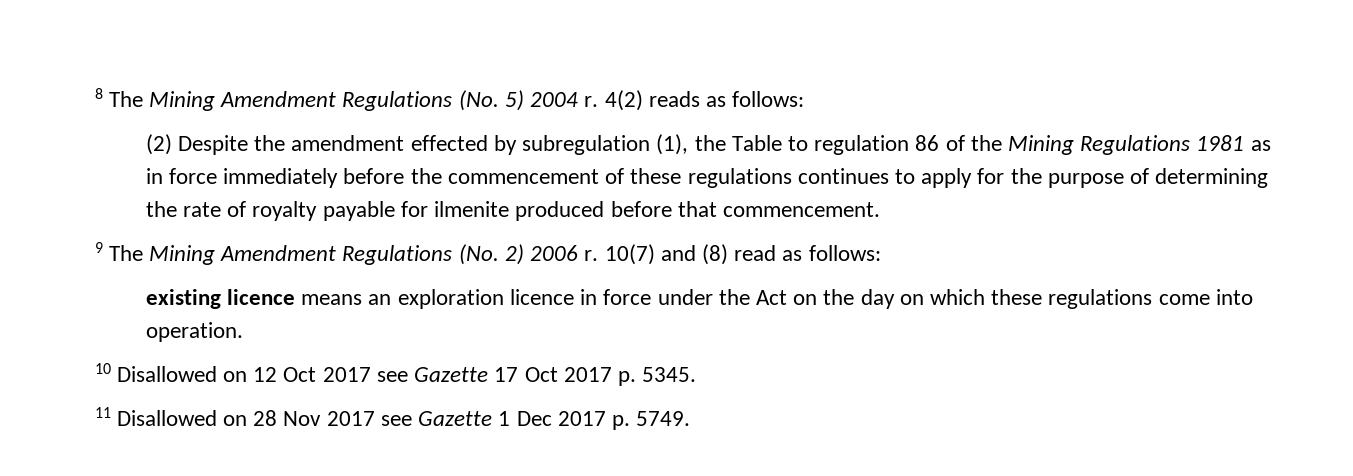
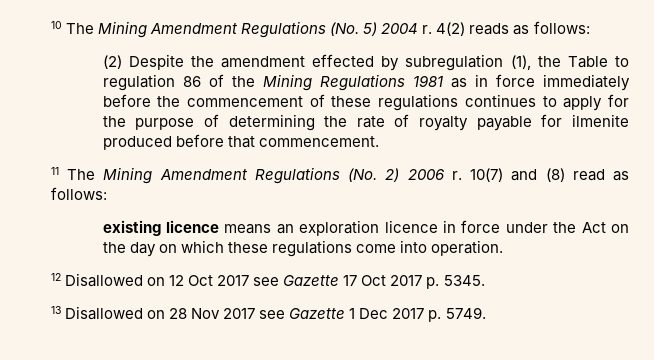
- 8 The Mining Amendment Regulations (No. 5) 2004 r.
+ 10 The Mining Amendment Regulations (No. 5) 2004 r.
- 9 The Mining Amendment Regulations (No. 2) 2006 r.
+ 11 The Mining Amendment Regulations (No. 2) 2006 r.
- 10 Disallowed on 12 Oct 2017 see Gazette 17 Oct 2017 p. 5345.
+ 12 Disallowed on 12 Oct 2017 see Gazette 17 Oct 2017 p. 5345.
- 11 Disallowed on 28 Nov 2017 see Gazette 1 Dec 2017 p. 5749.
+ 13 Disallowed on 28 Nov 2017 see Gazette 1 Dec 2017 p. 5749.

